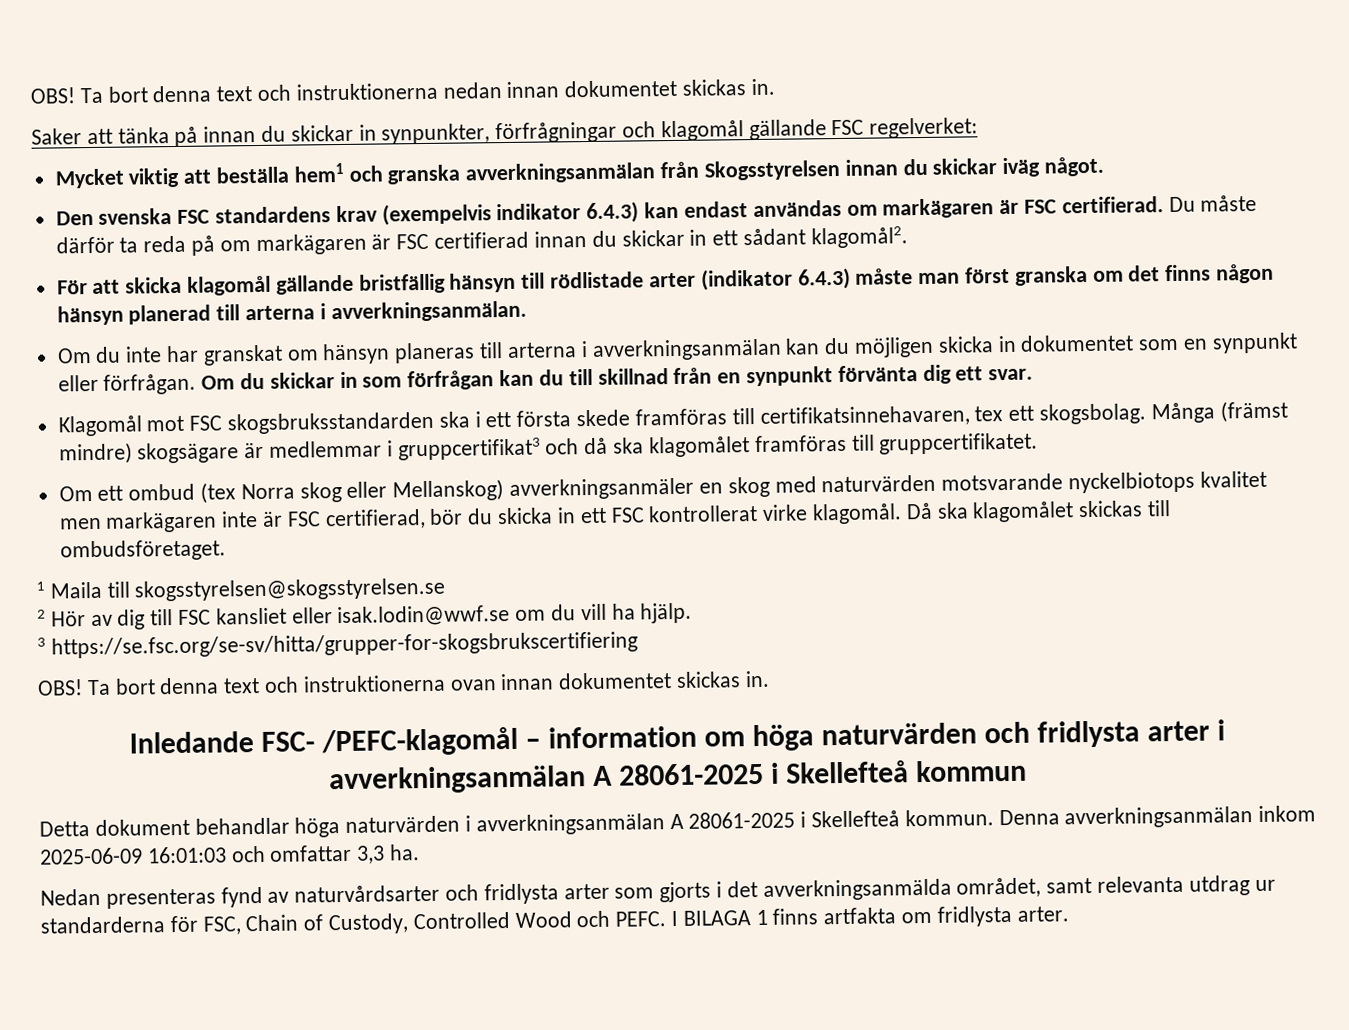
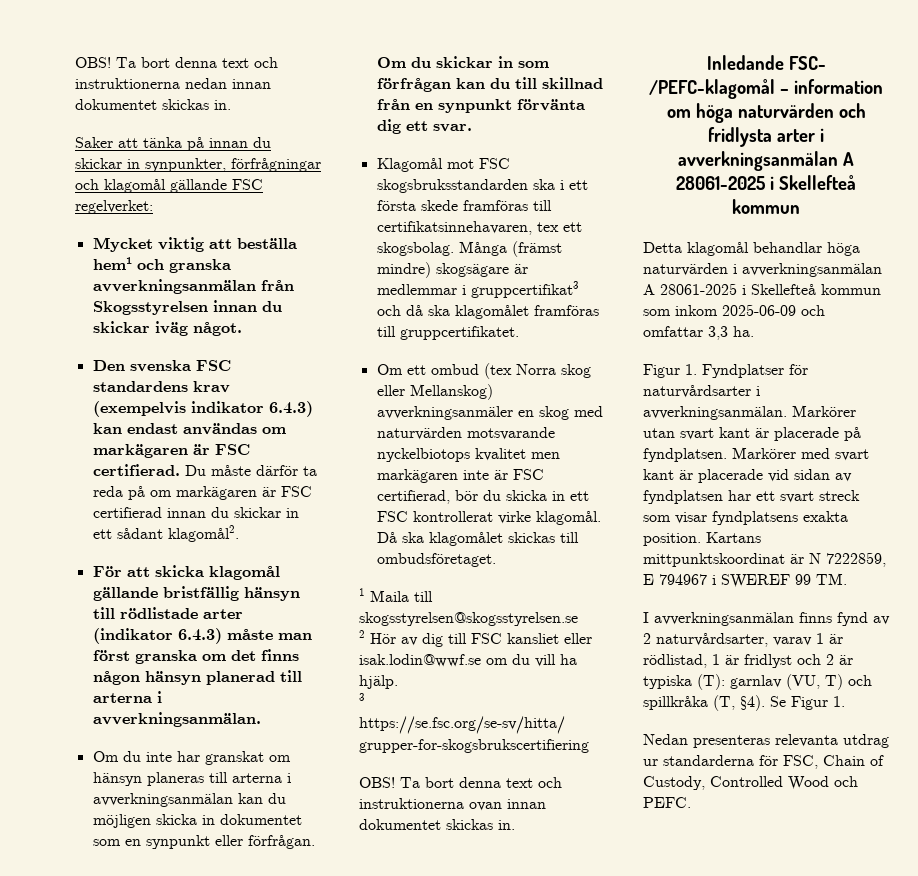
- Detta dokument behandlar höga naturvärden i avverkningsanmälan A 28061-2025 i Skellefteå kommun. Denna avverkningsanmälan inkom 2025-06-09 16:01:03 och omfattar 3,3 ha.
+ Detta klagomål behandlar höga naturvärden i avverkningsanmälan A 28061-2025 i Skellefteå kommun som inkom 2025-06-09 och omfattar 3,3 ha.
- Nedan presenteras fynd av naturvårdsarter och fridlysta arter som gjorts i det avverkningsanmälda området, samt relevanta utdrag ur standarderna för FSC, Chain of Custody, Controlled Wood och PEFC. I BILAGA 1 finns artfakta om fridlysta arter.
+ Figur 1. Fyndplatser för naturvårdsarter i avverkningsanmälan. Markörer utan svart kant är placerade på fyndplatsen. Markörer med svart kant är placerade vid sidan av fyndplatsen har ett svart streck som visar fyndplatsens exakta position. Kartans mittpunktskoordinat är N 7222859, E 794967 i SWEREF 99 TM.
+ I avverkningsanmälan finns fynd av 2 naturvårdsarter, varav 1 är rödlistad, 1 är fridlyst och 2 är typiska (T): garnlav (VU, T) och spillkråka (T, §4). Se Figur 1.
+ Nedan presenteras relevanta utdrag ur standarderna för FSC, Chain of Custody, Controlled Wood och PEFC.

